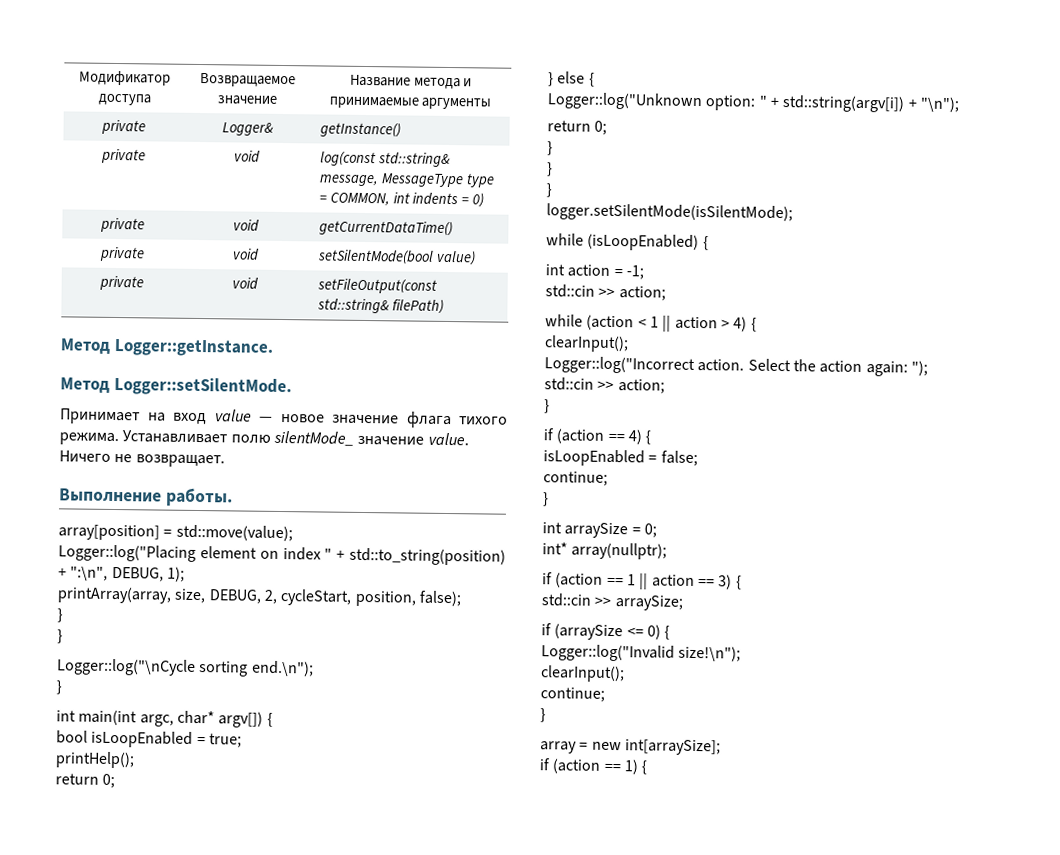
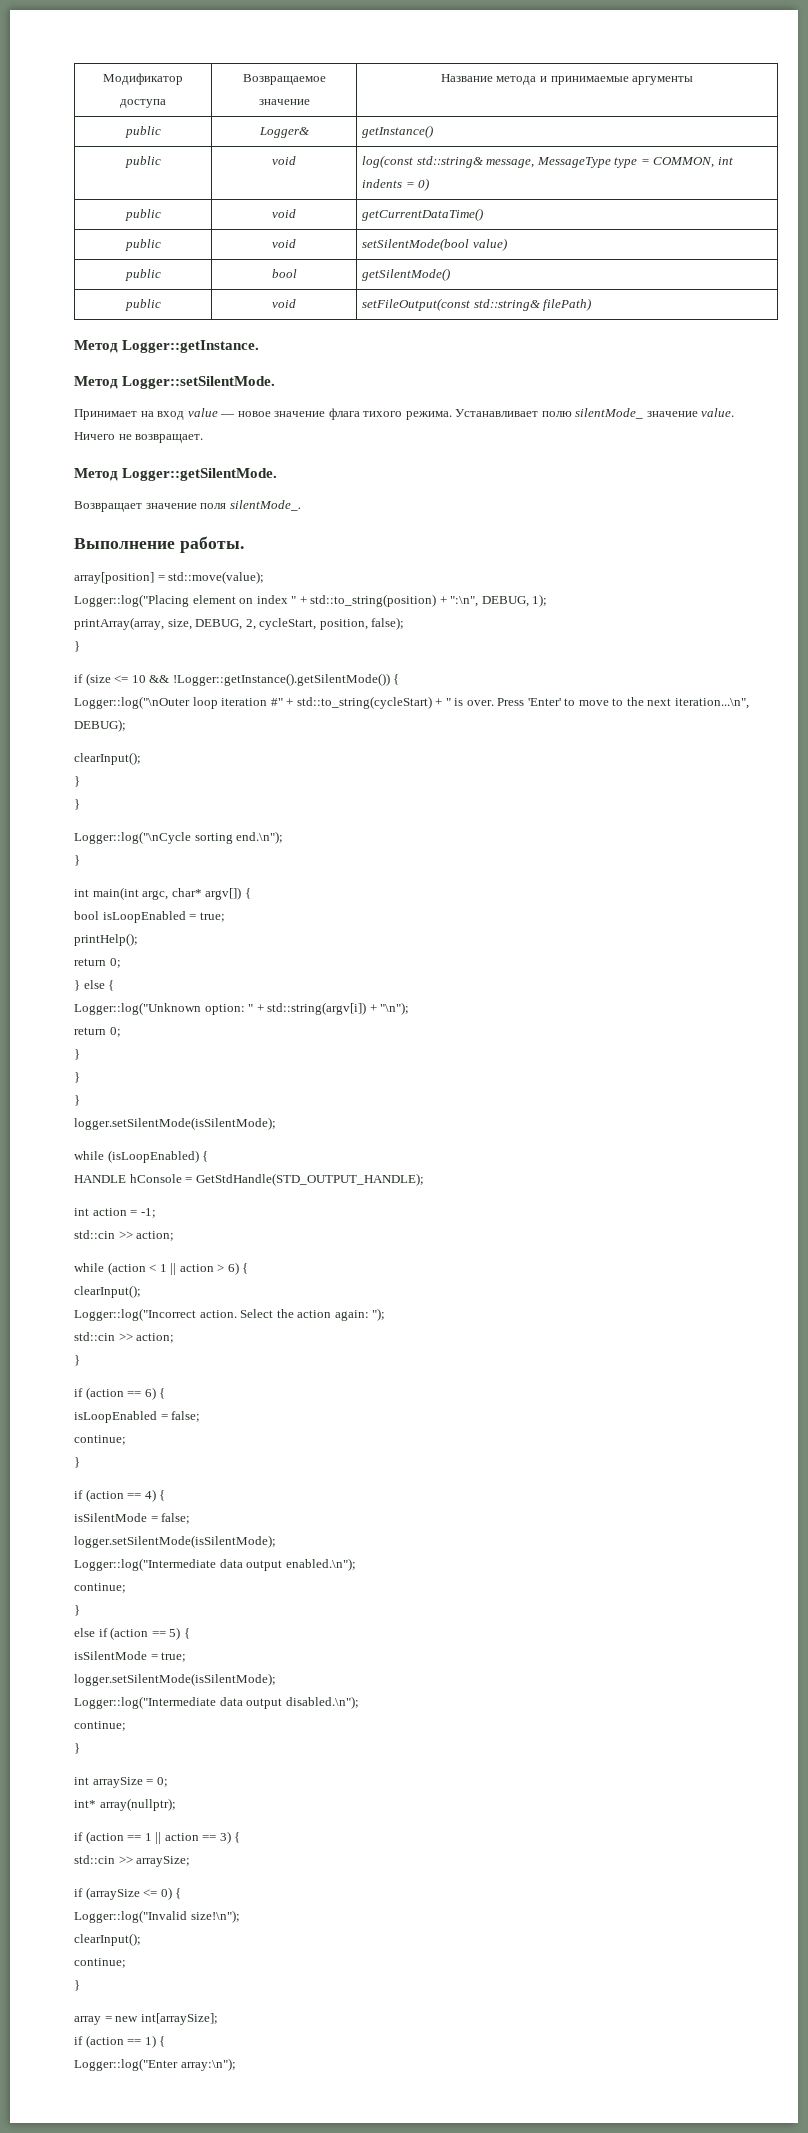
- private | Logger& | getInstance()
+ public | Logger& | getInstance()
- private | void | log(const std::string& message, MessageType type = COMMON, int indents = 0)
+ public | void | log(const std::string& message, MessageType type = COMMON, int indents = 0)
- private | void | getCurrentDataTime()
+ public | void | getCurrentDataTime()
- private | void | setSilentMode(bool value)
+ public | void | setSilentMode(bool value)
- private | void | setFileOutput(const std::string& filePath)
+ public | bool | getSilentMode()
+ public | void | setFileOutput(const std::string& filePath)
+ Метод Logger::getSilentMode.
+ Возвращает значение поля silentMode_.
+ if (size <= 10 && !Logger::getInstance().getSilentMode()) {
+ Logger::log("\nOuter loop iteration #" + std::to_string(cycleStart) + " is over. Press 'Enter' to move to the next iteration...\n", DEBUG);
+ clearInput();
+ }
+ HANDLE hConsole = GetStdHandle(STD_OUTPUT_HANDLE);
- while (action < 1 || action > 4) {
+ while (action < 1 || action > 6) {
- if (action == 4) {
+ if (action == 6) {
+ if (action == 4) {
+ isSilentMode = false;
+ logger.setSilentMode(isSilentMode);
+ Logger::log("Intermediate data output enabled.\n");
+ continue;
+ }
+ else if (action == 5) {
+ isSilentMode = true;
+ logger.setSilentMode(isSilentMode);
+ Logger::log("Intermediate data output disabled.\n");
+ continue;
+ }
+ Logger::log("Enter array:\n");

